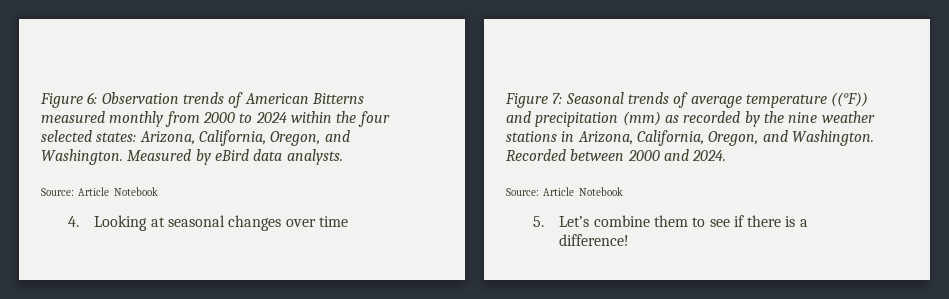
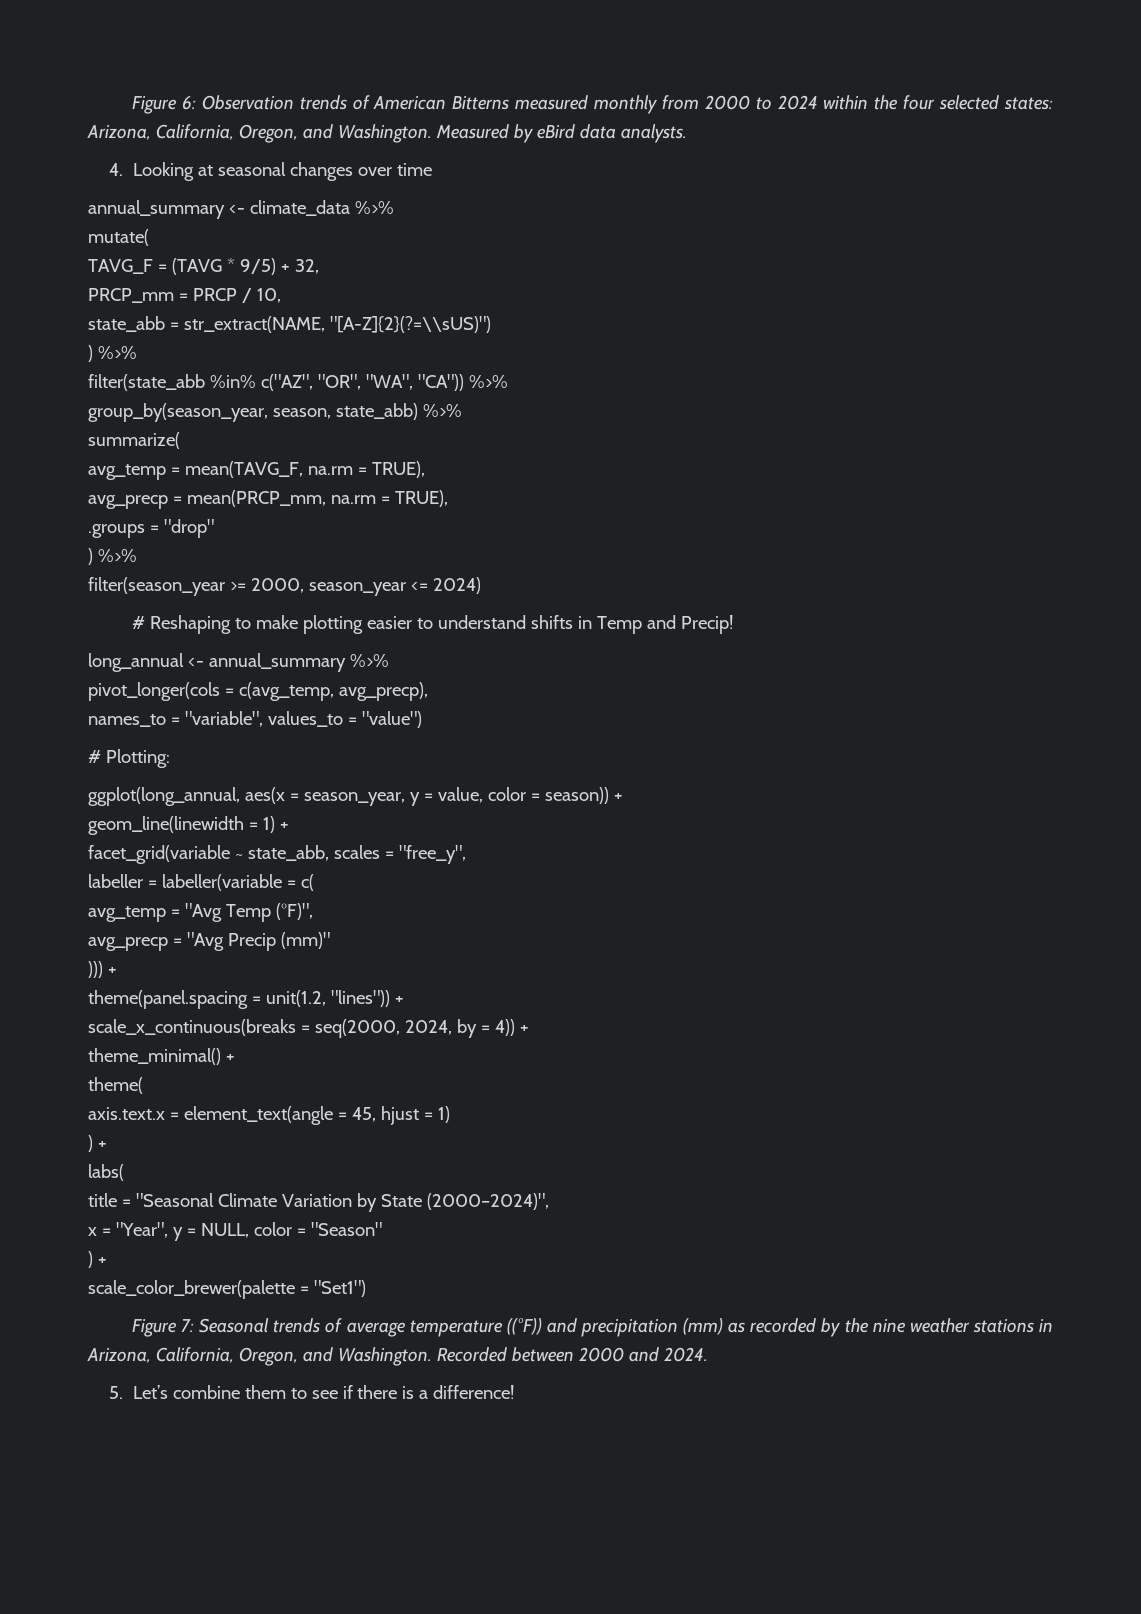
  Measured by eBird data analysts.
- Source: Article Notebook
+ annual_summary <- climate_data %>%
+ mutate(
+ TAVG_F = (TAVG * 9/5) + 32,
+ PRCP_mm = PRCP / 10,
+ state_abb = str_extract(NAME, "[A-Z]{2}(?=\\sUS)")
+ ) %>%
+ filter(state_abb %in% c("AZ", "OR", "WA", "CA")) %>%
+ group_by(season_year, season, state_abb) %>%
+ summarize(
+ avg_temp = mean(TAVG_F, na.rm = TRUE),
+ avg_precp = mean(PRCP_mm, na.rm = TRUE),
+ .groups = "drop"
+ ) %>%
+ filter(season_year >= 2000, season_year <= 2024)
+ # Reshaping to make plotting easier to understand shifts in Temp and Precip!
+ long_annual <- annual_summary %>%
+ pivot_longer(cols = c(avg_temp, avg_precp),
+ names_to = "variable", values_to = "value")
+ # Plotting:
+ ggplot(long_annual, aes(x = season_year, y = value, color = season)) +
+ geom_line(linewidth = 1) +
+ facet_grid(variable ~ state_abb, scales = "free_y",
+ labeller = labeller(variable = c(
+ avg_temp = "Avg Temp (°F)",
+ avg_precp = "Avg Precip (mm)"
+ ))) +
+ theme(panel.spacing = unit(1.2, "lines")) +
+ scale_x_continuous(breaks = seq(2000, 2024, by = 4)) +
+ theme_minimal() +
+ theme(
+ axis.text.x = element_text(angle = 45, hjust = 1)
+ ) +
+ labs(
+ title = "Seasonal Climate Variation by State (2000–2024)",
+ x = "Year", y = NULL, color = "Season"
+ ) +
+ scale_color_brewer(palette = "Set1")
  Recorded between 2000 and 2024.
- Source: Article Notebook

